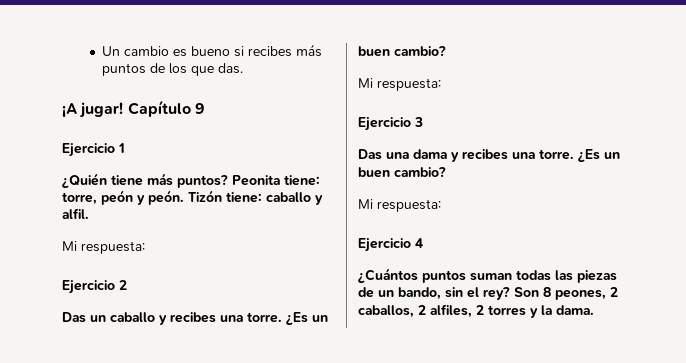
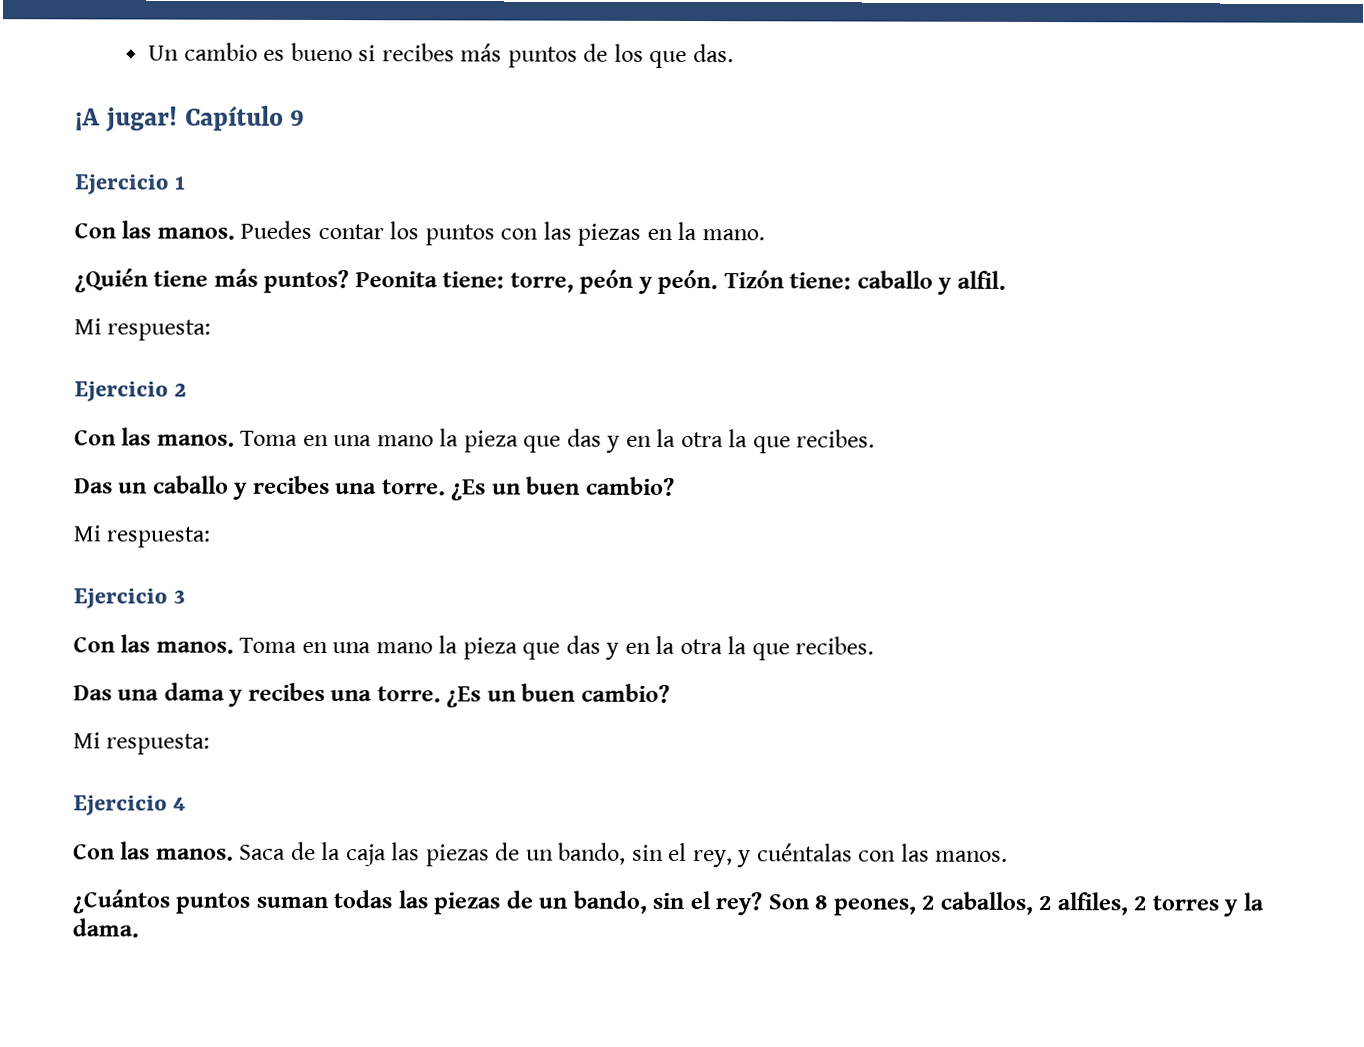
+ Con las manos. Puedes contar los puntos con las piezas en la mano.
  Ejercicio 2
+ Con las manos. Toma en una mano la pieza que das y en la otra la que recibes.
  Ejercicio 3
+ Con las manos. Toma en una mano la pieza que das y en la otra la que recibes.
+ Con las manos. Saca de la caja las piezas de un bando, sin el rey, y cuéntalas con las manos.

